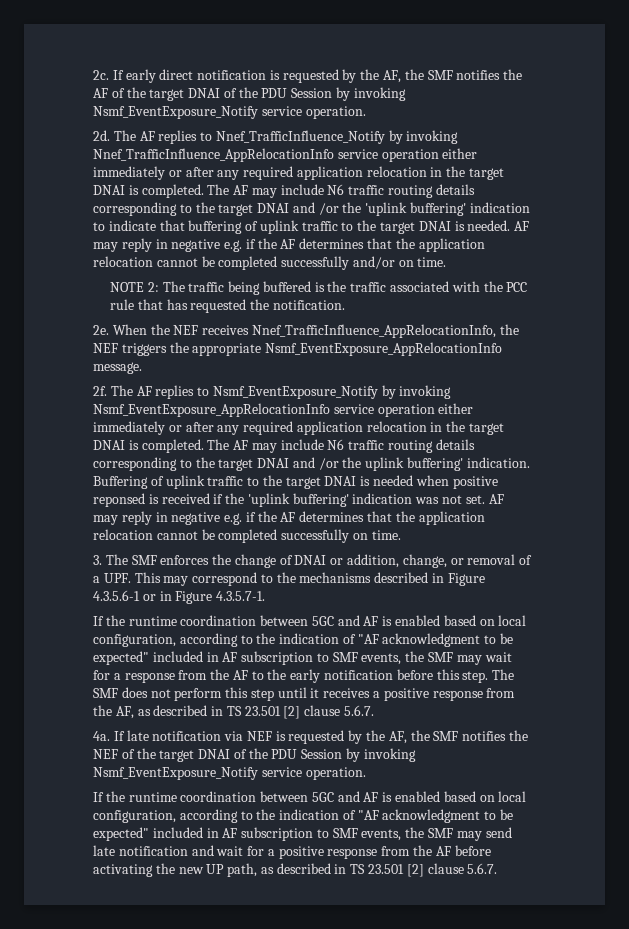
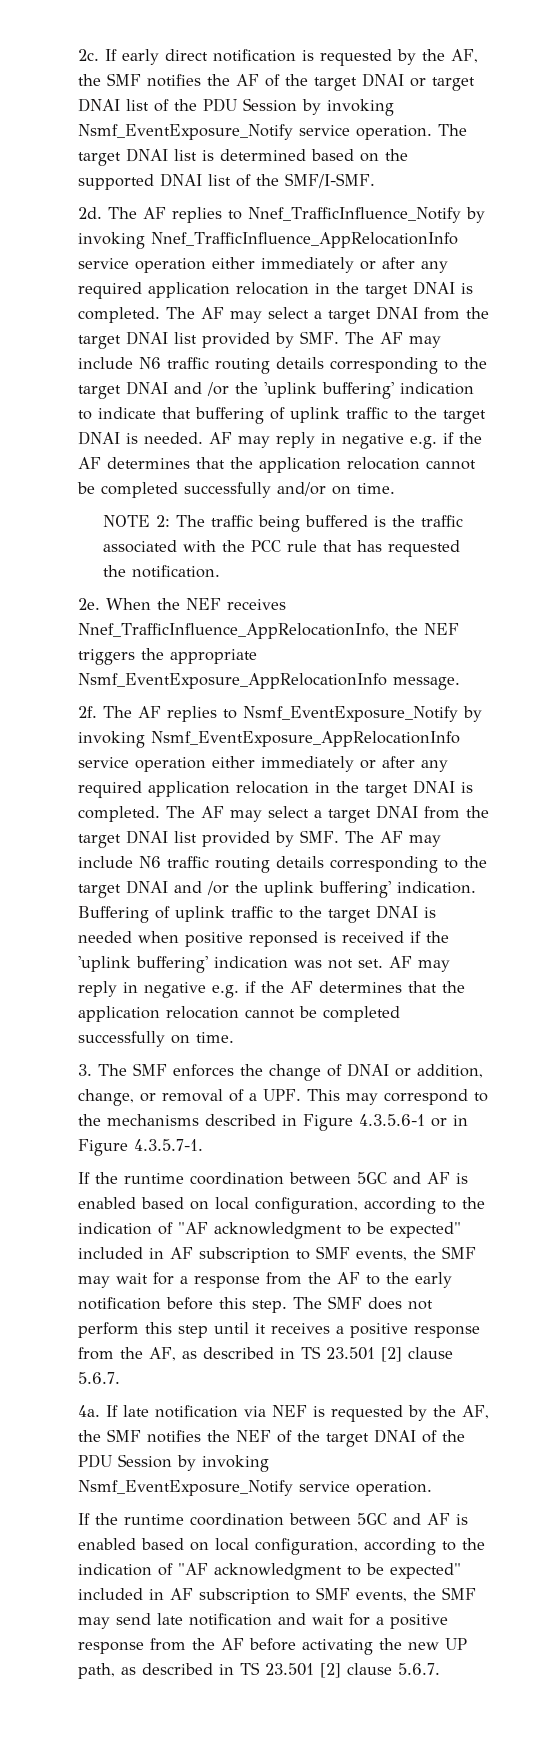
- If early direct notification is requested by the AF, the SMF notifies the AF of the target DNAI of the PDU Session by invoking Nsmf_EventExposure_Notify service operation.
+ If early direct notification is requested by the AF, the SMF notifies the AF of the target DNAI or target DNAI list of the PDU Session by invoking Nsmf_EventExposure_Notify service operation. The target DNAI list is determined based on the supported DNAI list of the SMF/I-SMF.
- The AF may include N6 traffic routing details corresponding to the target DNAI and /or the 'uplink buffering' indication to indicate that buffering of uplink traffic to the target DNAI is needed.
+ The AF may select a target DNAI from the target DNAI list provided by SMF. The AF may include N6 traffic routing details corresponding to the target DNAI and /or the 'uplink buffering' indication to indicate that buffering of uplink traffic to the target DNAI is needed.
- The AF may include N6 traffic routing details corresponding to the target DNAI and /or the uplink buffering' indication.
+ The AF may select a target DNAI from the target DNAI list provided by SMF. The AF may include N6 traffic routing details corresponding to the target DNAI and /or the uplink buffering' indication.

